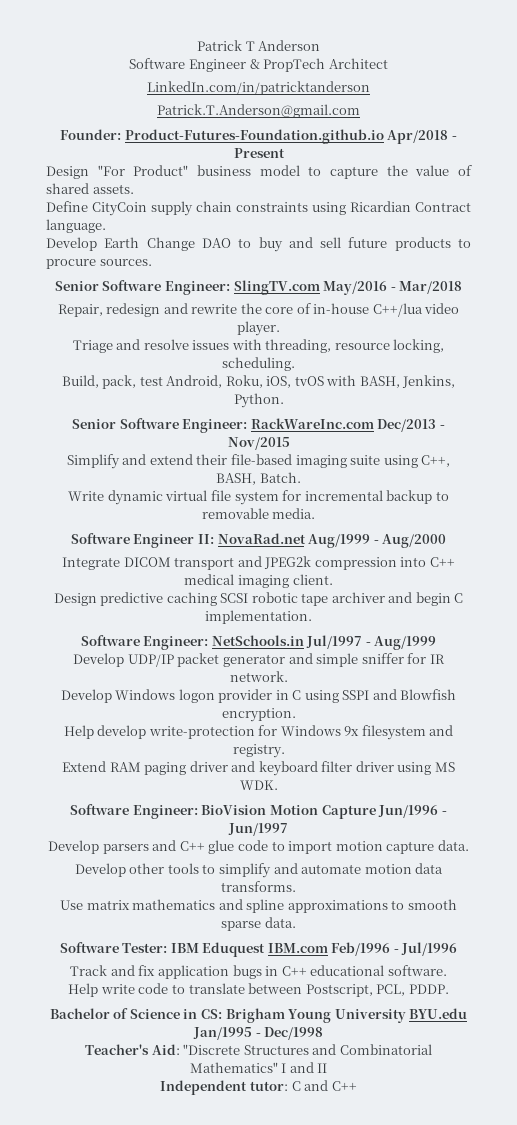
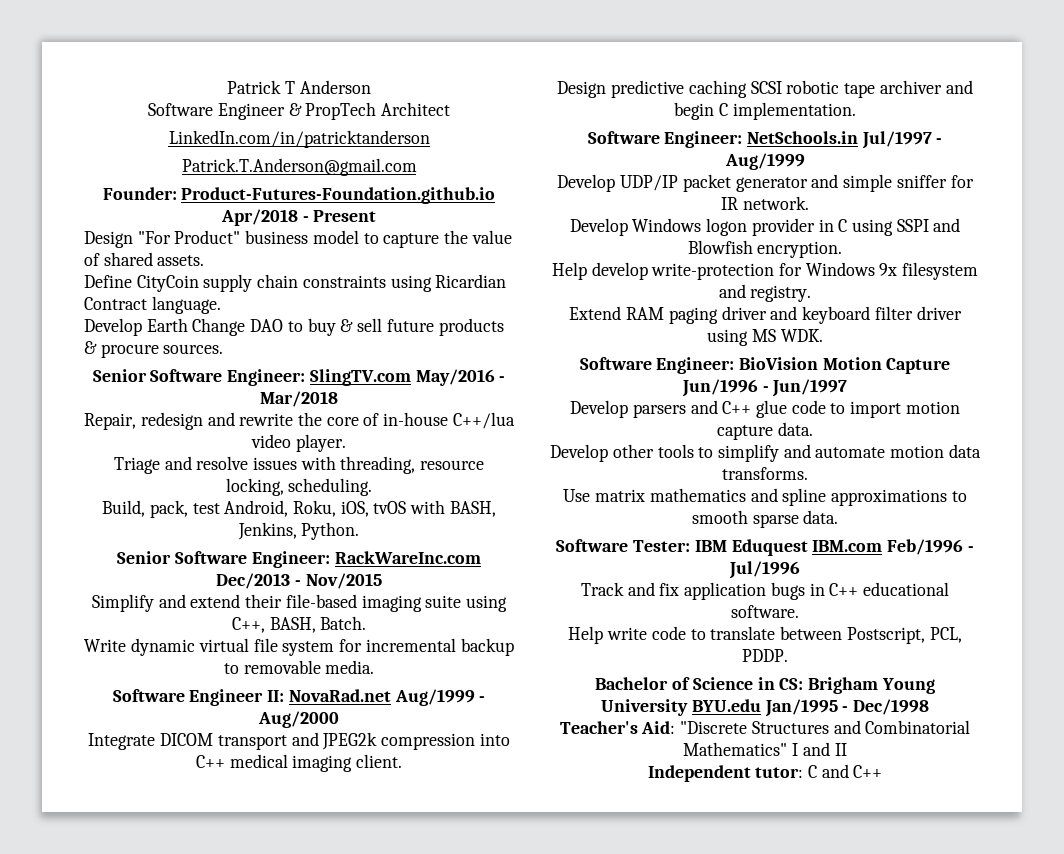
- Develop Earth Change DAO to buy and sell future products to procure sources.
+ Develop Earth Change DAO to buy & sell future products & procure sources.

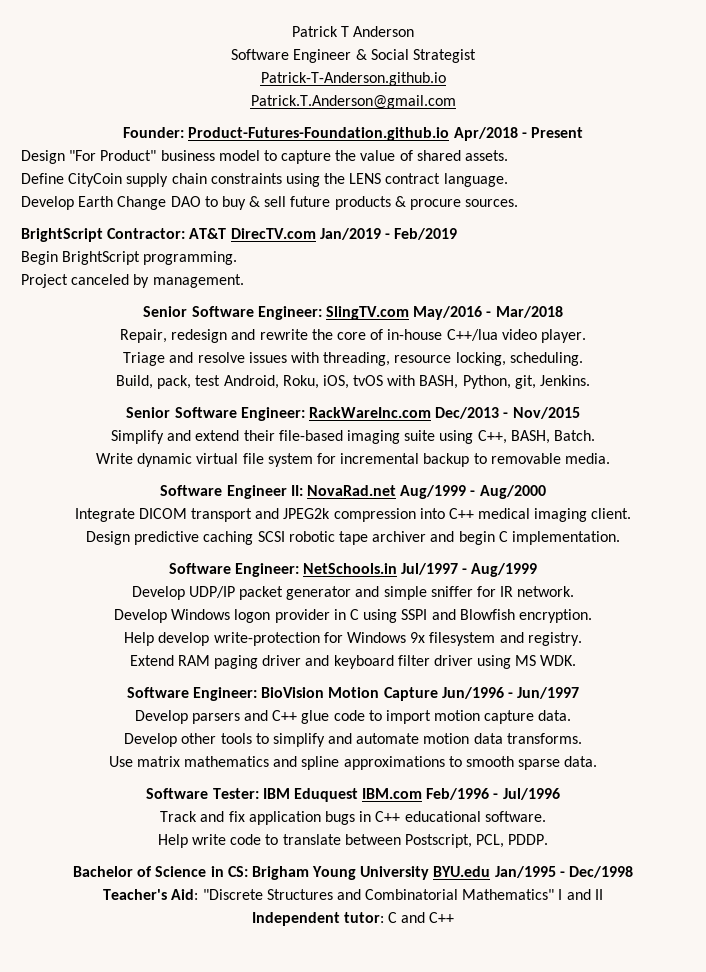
- Software Engineer & PropTech Architect
- LinkedIn.com/in/patricktanderson
+ Software Engineer & Social Strategist
+ Patrick-T-Anderson.github.io
- Define CityCoin supply chain constraints using Ricardian Contract language.
+ Define CityCoin supply chain constraints using the LENS contract language.
+ BrightScript Contractor: AT&T DirecTV.com Jan/2019 - Feb/2019
+ Begin BrightScript programming.
+ Project canceled by management.
- Build, pack, test Android, Roku, iOS, tvOS with BASH, Jenkins, Python.
+ Build, pack, test Android, Roku, iOS, tvOS with BASH, Python, git, Jenkins.

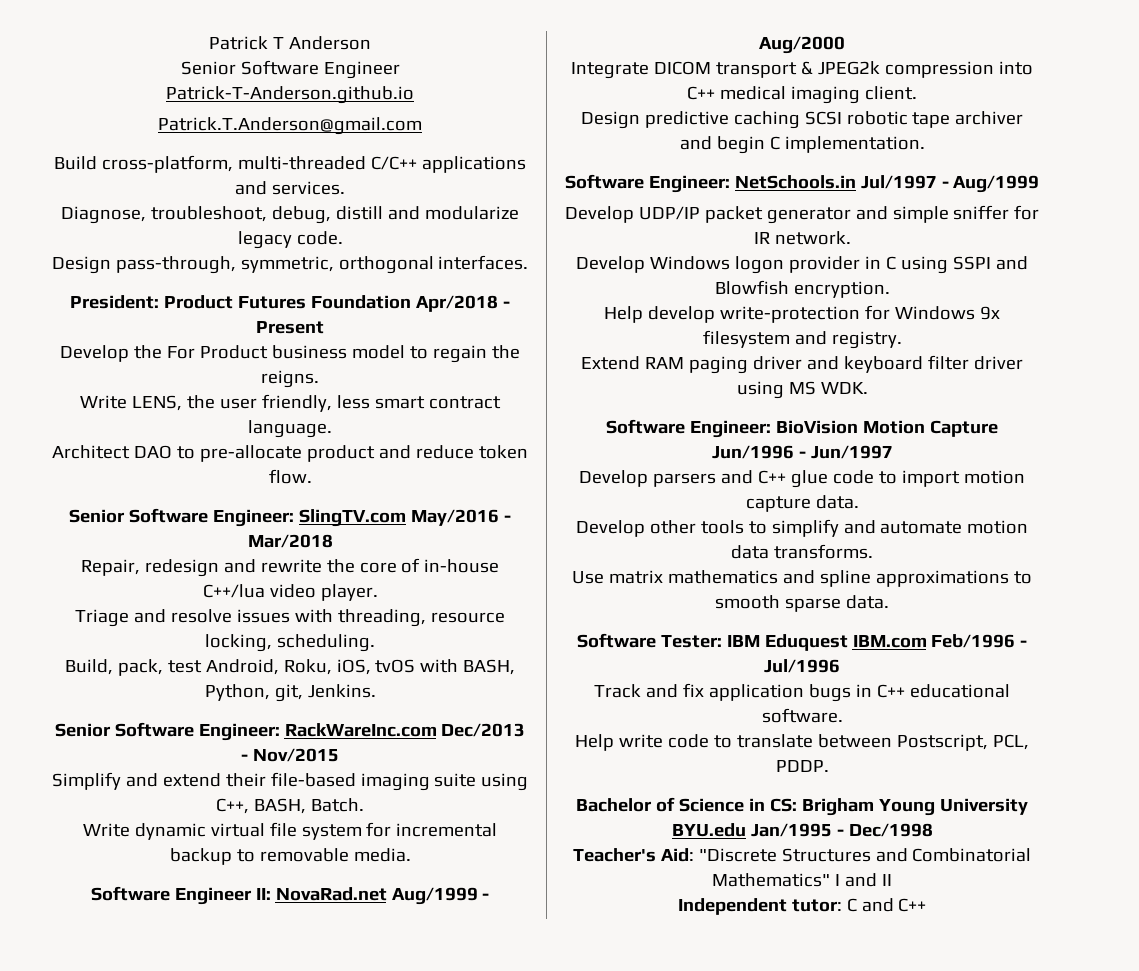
- Software Engineer & Social Strategist
+ Senior Software Engineer
- Founder: Product-Futures-Foundation.github.io Apr/2018 - Present
- Design "For Product" business model to capture the value of shared assets.
- Define CityCoin supply chain constraints using the LENS contract language.
- Develop Earth Change DAO to buy & sell future products & procure sources.
- BrightScript Contractor: AT&T DirecTV.com Jan/2019 - Feb/2019
- Begin BrightScript programming.
- Project canceled by management.
+ Build cross-platform, multi-threaded C/C++ applications and services.
+ Diagnose, troubleshoot, debug, distill and modularize legacy code.
+ Design pass-through, symmetric, orthogonal interfaces.
+ President: Product Futures Foundation Apr/2018 - Present
+ Develop the For Product business model to regain the reigns.
+ Write LENS, the user friendly, less smart contract language.
+ Architect DAO to pre-allocate product and reduce token flow.
- Integrate DICOM transport and JPEG2k compression into C++ medical imaging client.
+ Integrate DICOM transport & JPEG2k compression into C++ medical imaging client.

